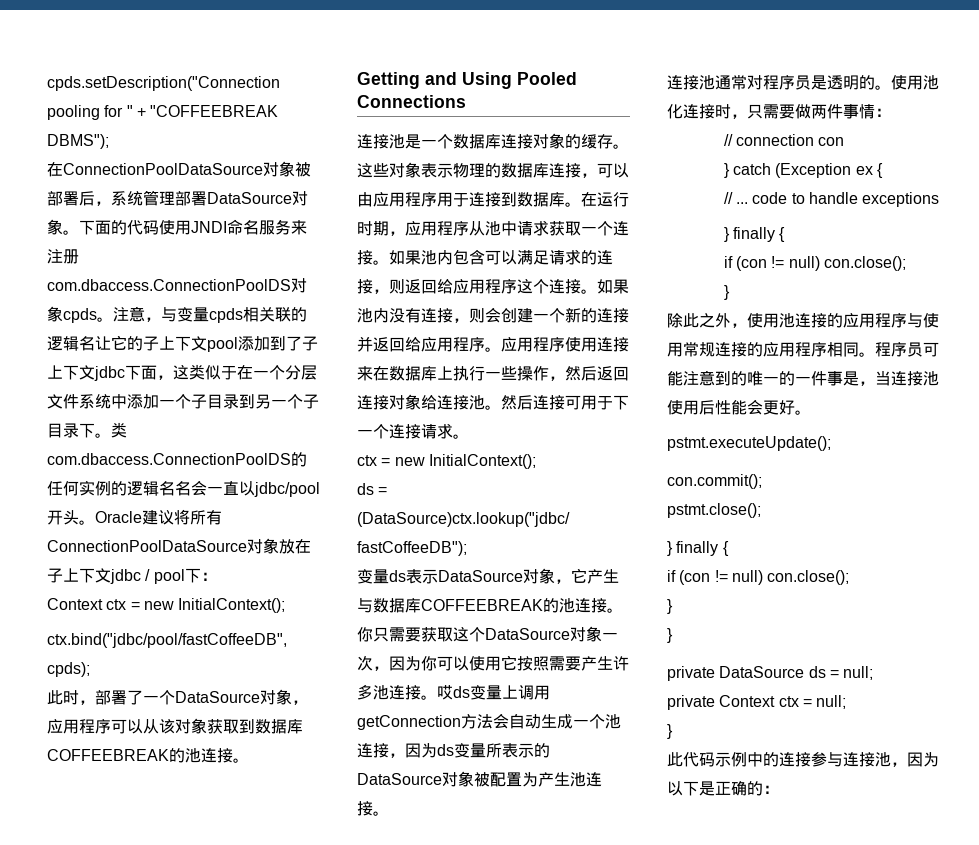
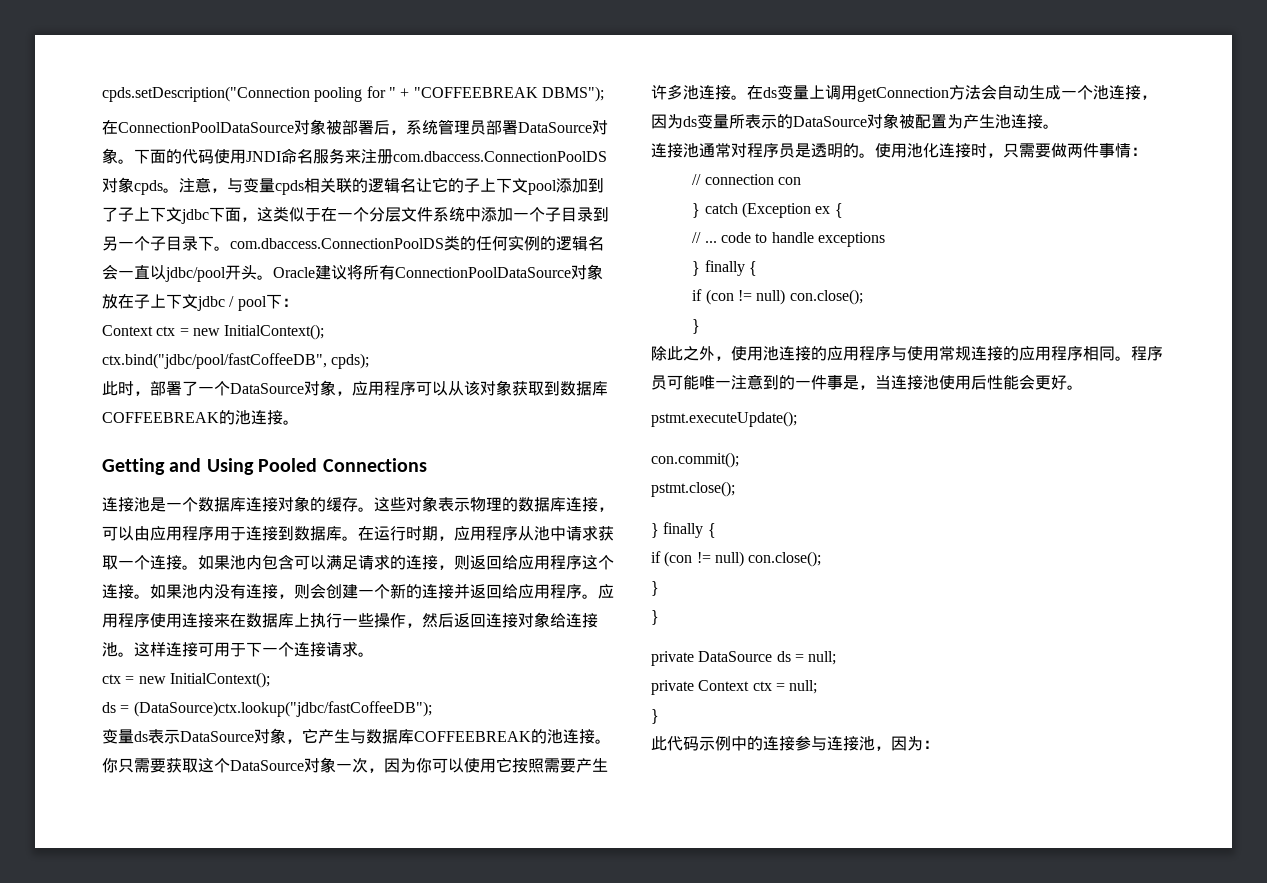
- 在ConnectionPoolDataSource对象被部署后，系统管理部署DataSource对象。
+ 在ConnectionPoolDataSource对象被部署后，系统管理员部署DataSource对象。
- 注意，与变量cpds相关联的逻辑名让它的子上下文pool添加到了子上下文jdbc下面，这类似于在一个分层文件系统中添加一个子目录到另一个子目录下。类com.dbaccess.ConnectionPoolDS的任何实例的逻辑名名会一直以jdbc/pool开头。
+ 注意，与变量cpds相关联的逻辑名让它的子上下文pool添加到了子上下文jdbc下面，这类似于在一个分层文件系统中添加一个子目录到另一个子目录下。com.dbaccess.ConnectionPoolDS类的任何实例的逻辑名会一直以jdbc/pool开头。
- 然后连接可用于下一个连接请求。
+ 这样连接可用于下一个连接请求。
- 哎ds变量上调用getConnection方法会自动生成一个池连接，因为ds变量所表示的DataSource对象被配置为产生池连接。
+ 在ds变量上调用getConnection方法会自动生成一个池连接，因为ds变量所表示的DataSource对象被配置为产生池连接。
- 程序员可能注意到的唯一的一件事是，当连接池使用后性能会更好。
+ 程序员可能唯一注意到的一件事是，当连接池使用后性能会更好。
- 此代码示例中的连接参与连接池，因为以下是正确的：
+ 此代码示例中的连接参与连接池，因为：

